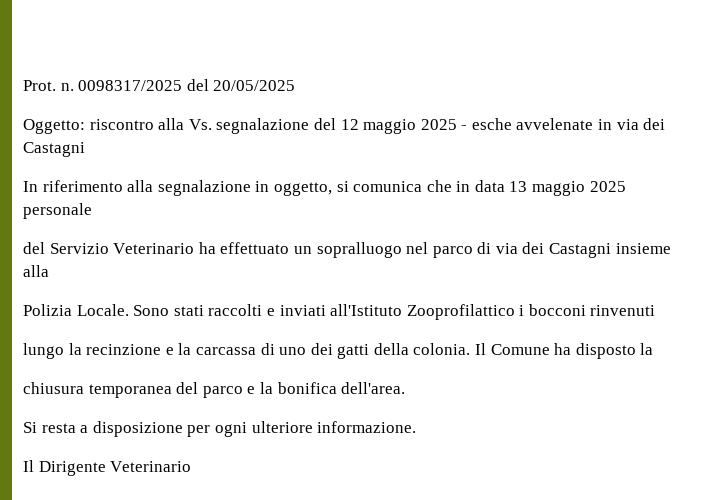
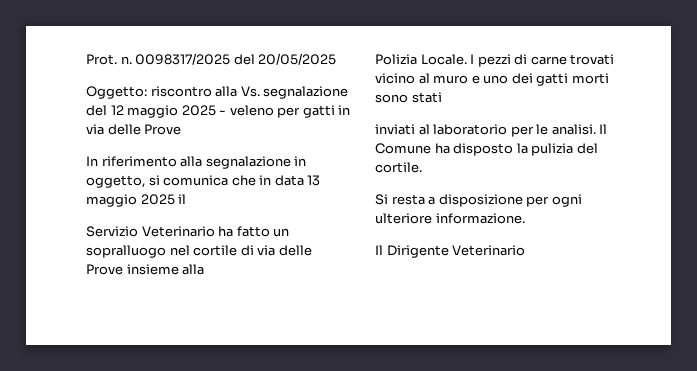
- Oggetto: riscontro alla Vs. segnalazione del 12 maggio 2025 - esche avvelenate in via dei Castagni
+ Oggetto: riscontro alla Vs. segnalazione del 12 maggio 2025 - veleno per gatti in via delle Prove
- In riferimento alla segnalazione in oggetto, si comunica che in data 13 maggio 2025 personale
- del Servizio Veterinario ha effettuato un sopralluogo nel parco di via dei Castagni insieme alla
+ In riferimento alla segnalazione in oggetto, si comunica che in data 13 maggio 2025 il
+ Servizio Veterinario ha fatto un sopralluogo nel cortile di via delle Prove insieme alla
- Sono stati raccolti e inviati all'Istituto Zooprofilattico i bocconi rinvenuti
- lungo la recinzione e la carcassa di uno dei gatti della colonia.
+ I pezzi di carne trovati vicino al muro e uno dei gatti morti sono stati
+ inviati al laboratorio per le analisi.
- Il Comune ha disposto la
- chiusura temporanea del parco e la bonifica dell'area.
+ Il Comune ha disposto la pulizia del cortile.

